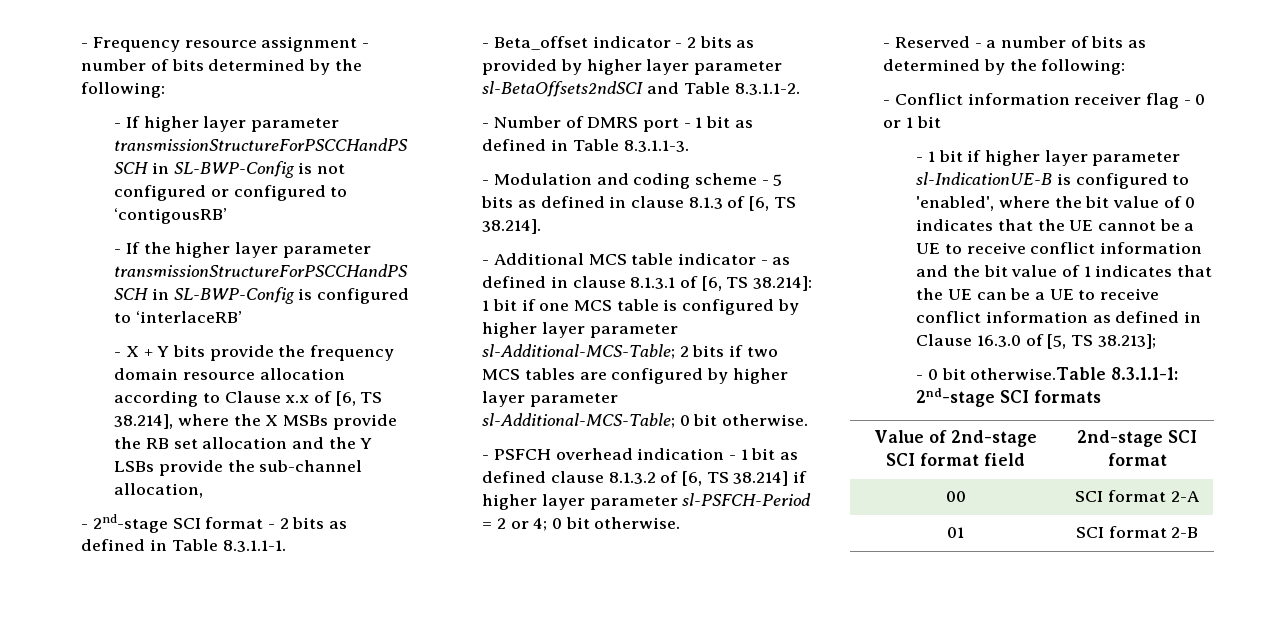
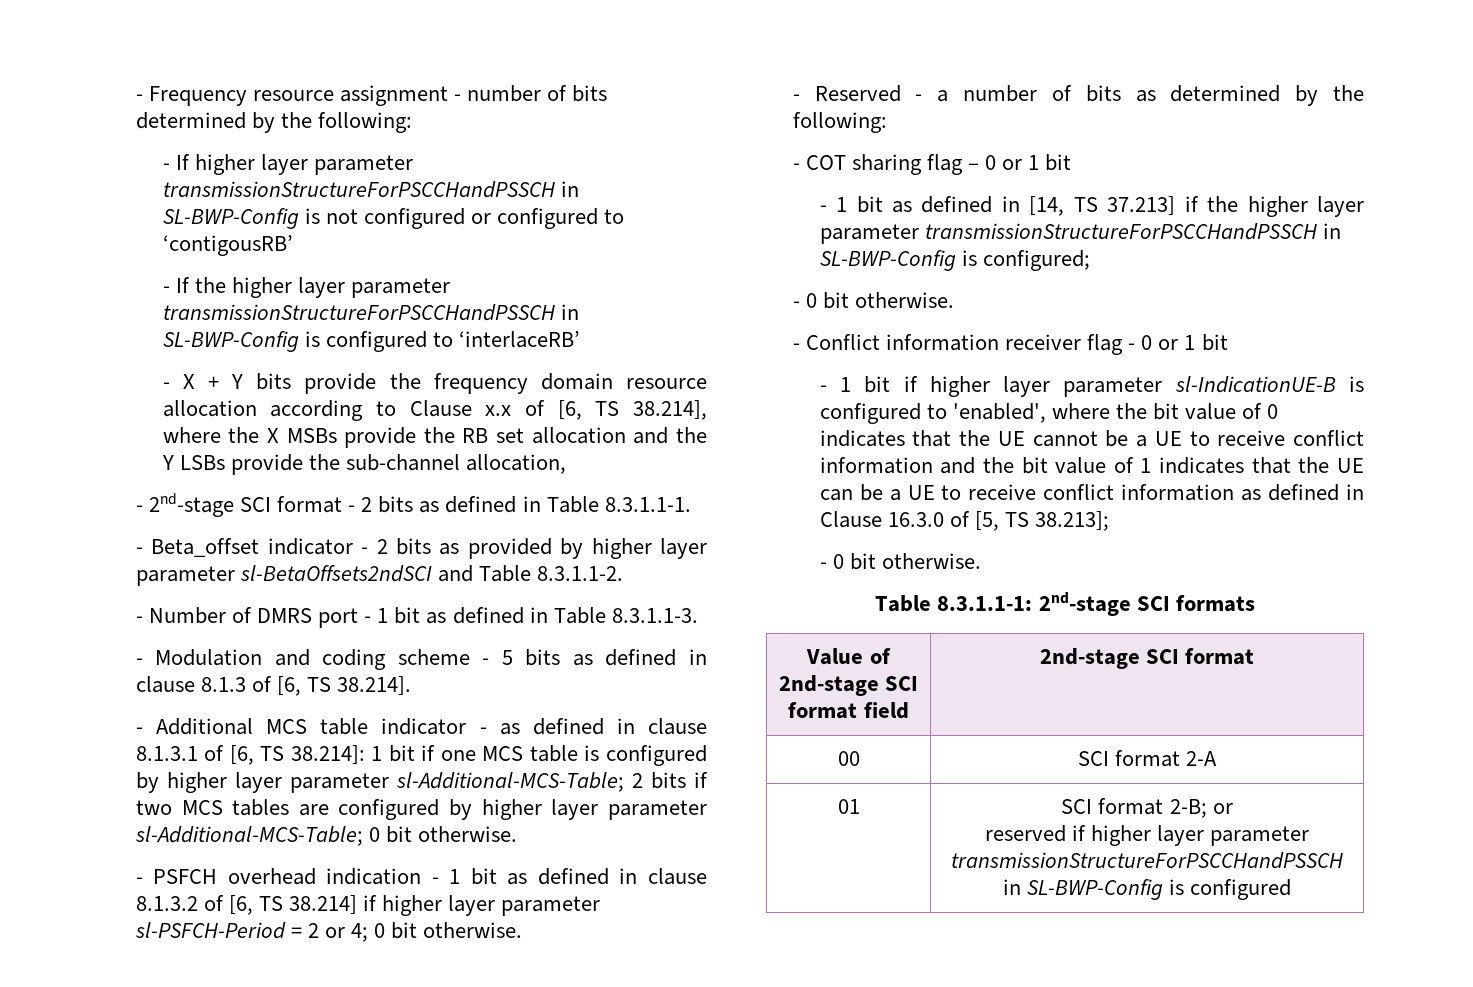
- - PSFCH overhead indication - 1 bit as defined clause 8.1.3.2 of [6, TS 38.214] if higher layer parameter sl-PSFCH-Period = 2 or 4; 0 bit otherwise.
+ - PSFCH overhead indication - 1 bit as defined in clause 8.1.3.2 of [6, TS 38.214] if higher layer parameter sl-PSFCH-Period = 2 or 4; 0 bit otherwise.
+ - COT sharing flag – 0 or 1 bit
+ - 1 bit as defined in [14, TS 37.213] if the higher layer parameter transmissionStructureForPSCCHandPSSCH in SL-BWP-Config is configured;
+ - 0 bit otherwise.
  - 1 bit if higher layer parameter sl-IndicationUE-B is configured to 'enabled', where the bit value of 0 indicates that the UE cannot be a UE to receive conflict information and the bit value of 1 indicates that the UE can be a UE to receive conflict information as defined in Clause 16.3.0 of [5, TS 38.213];
- - 0 bit otherwise.Table 8.3.1.1-1:
+ - 0 bit otherwise.
+ Table 8.3.1.1-1:
- 01 | SCI format 2-B
+ 01 | SCI format 2-B; or
+ reserved if higher layer parameter transmissionStructureForPSCCHandPSSCH in SL-BWP-Config is configured

